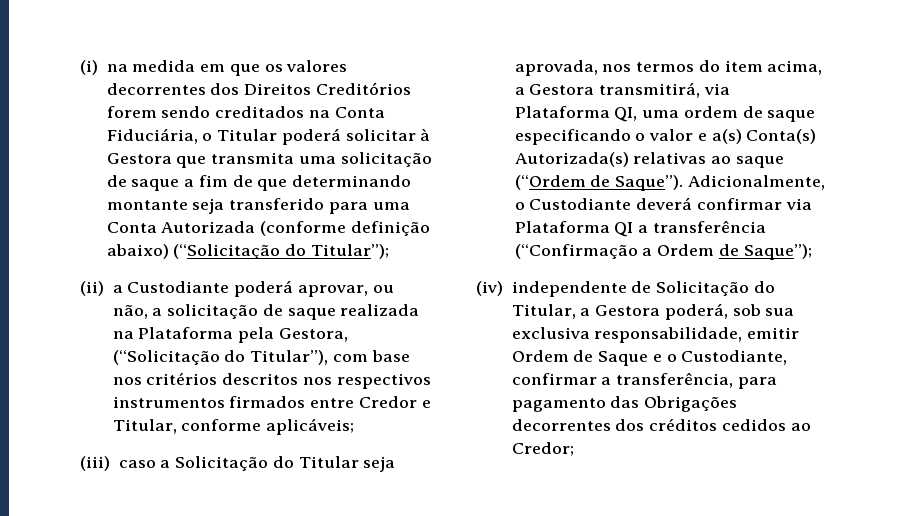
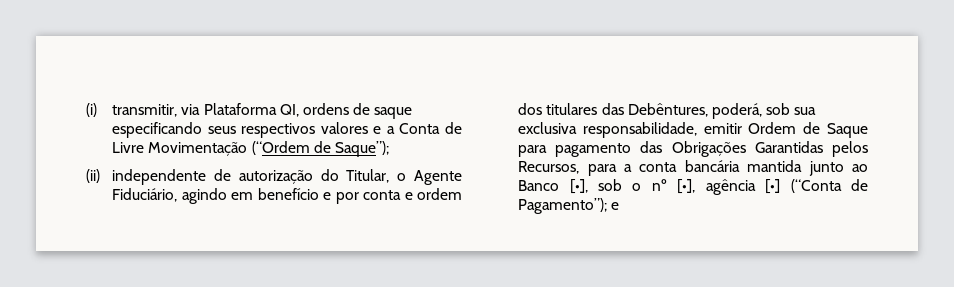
- (i) na medida em que os valores decorrentes dos Direitos Creditórios forem sendo creditados na Conta Fiduciária, o Titular poderá solicitar à Gestora que transmita uma solicitação de saque a fim de que determinando montante seja transferido para uma Conta Autorizada (conforme definição abaixo) (“Solicitação do Titular”);
- (ii) a Custodiante poderá aprovar, ou não, a solicitação de saque realizada na Plataforma pela Gestora, (“Solicitação do Titular”), com base nos critérios descritos nos respectivos instrumentos firmados entre Credor e Titular, conforme aplicáveis;
- (iii) caso a Solicitação do Titular seja aprovada, nos termos do item acima, a Gestora transmitirá, via Plataforma QI, uma ordem de saque especificando o valor e a(s) Conta(s) Autorizada(s) relativas ao saque (“Ordem de Saque”). Adicionalmente, o Custodiante deverá confirmar via Plataforma QI a transferência (“Confirmação a Ordem de Saque”);
+ (i) transmitir, via Plataforma QI, ordens de saque especificando seus respectivos valores e a Conta de Livre Movimentação (“Ordem de Saque”);
- (iv) independente de Solicitação do Titular, a Gestora poderá, sob sua exclusiva responsabilidade, emitir Ordem de Saque e o Custodiante, confirmar a transferência, para pagamento das Obrigações decorrentes dos créditos cedidos ao Credor;
+ (ii) independente de autorização do Titular, o Agente Fiduciário, agindo em benefício e por conta e ordem dos titulares das Debêntures, poderá, sob sua exclusiva responsabilidade, emitir Ordem de Saque para pagamento das Obrigações Garantidas pelos Recursos, para a conta bancária mantida junto ao Banco [•], sob o nº [•], agência [•] (“Conta de Pagamento”); e

